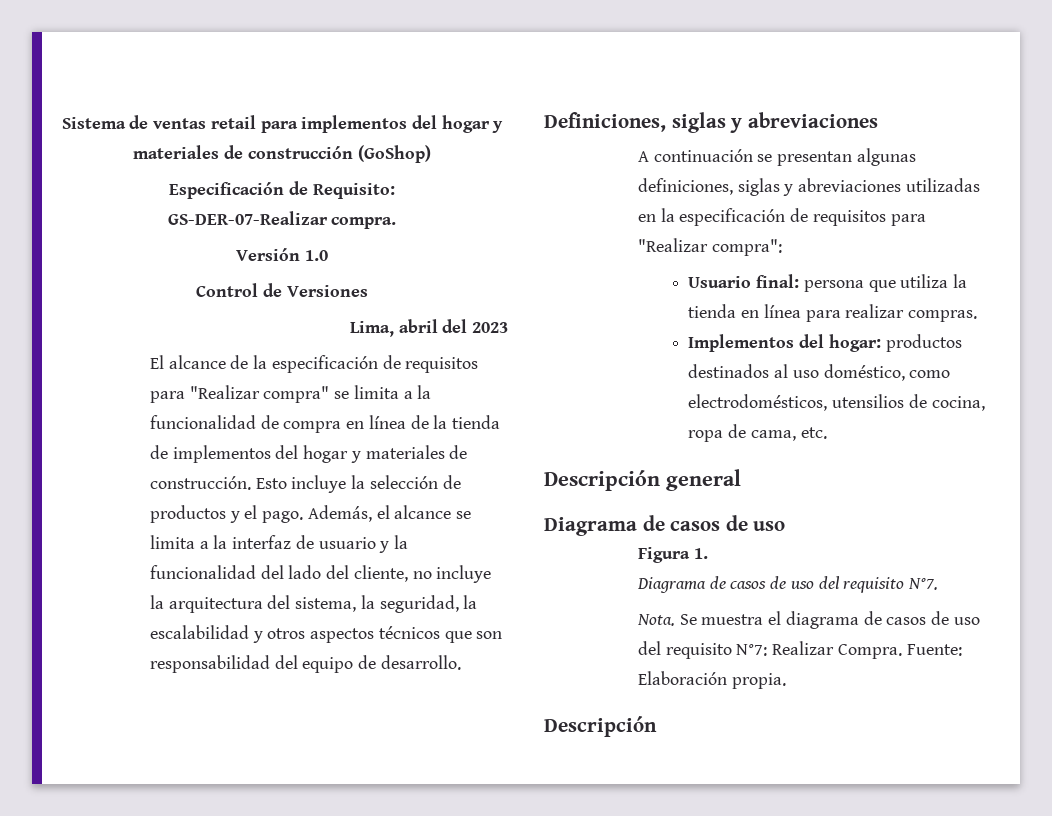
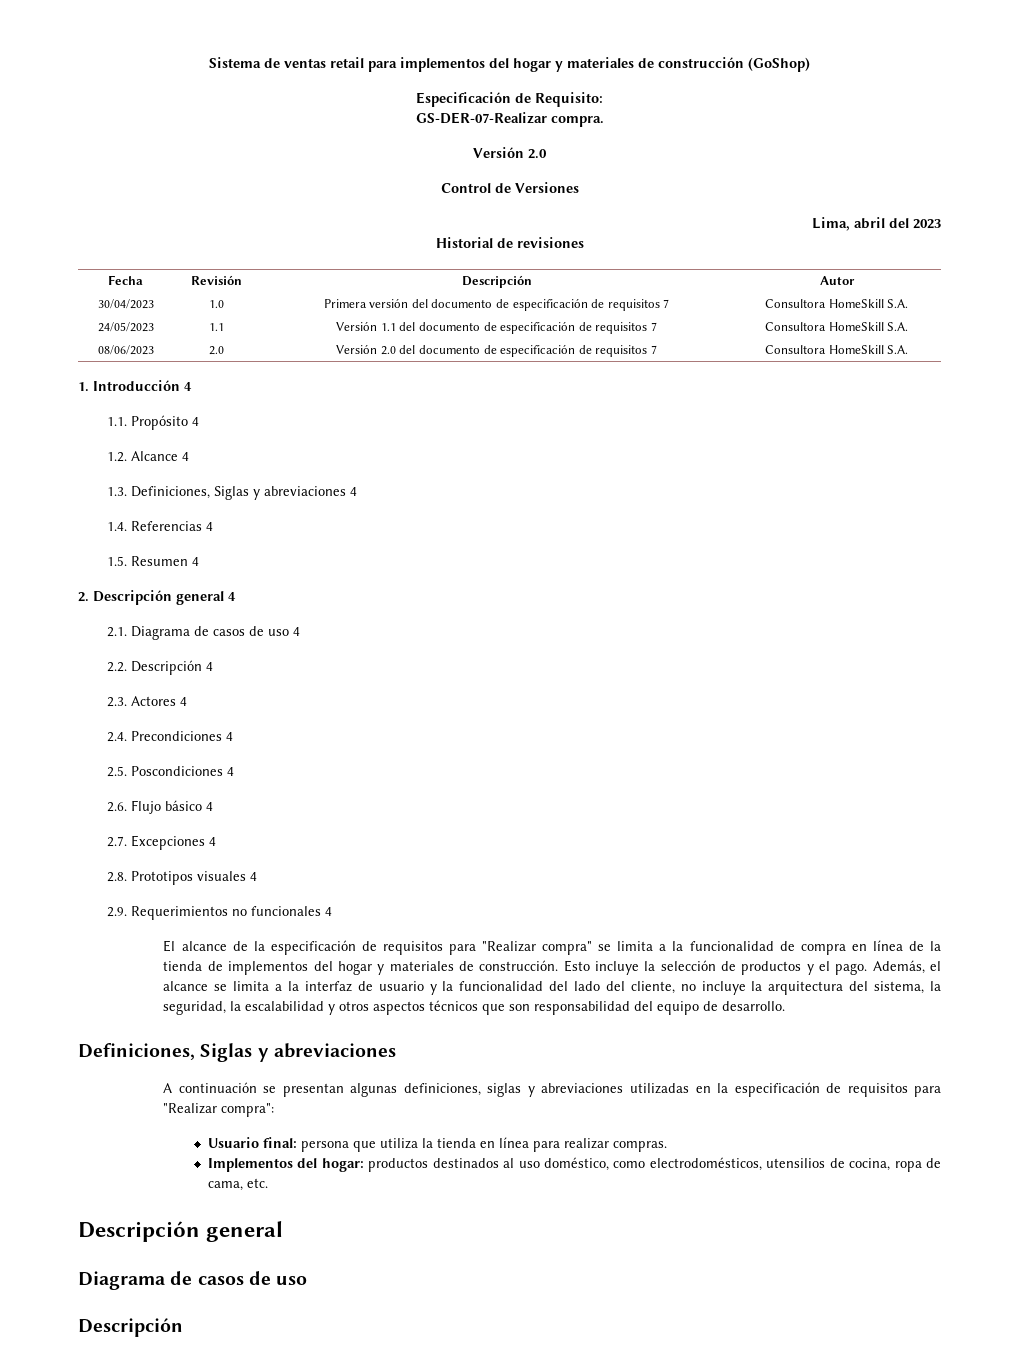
  GS-DER-07-Realizar compra.
- Versión 1.0
+ Versión 2.0
+ Historial de revisiones
+ Fecha | Revisión | Descripción | Autor
+ 30/04/2023 | 1.0 | Primera versión del documento de especificación de requisitos 7 | Consultora HomeSkill S.A.
+ 24/05/2023 | 1.1 | Versión 1.1 del documento de especificación de requisitos 7 | Consultora HomeSkill S.A.
+ 08/06/2023 | 2.0 | Versión 2.0 del documento de especificación de requisitos 7 | Consultora HomeSkill S.A.
+ 1. Introducción 4
+ 1.1. Propósito 4
+ 1.2. Alcance 4
+ 1.3. Definiciones, Siglas y abreviaciones 4
+ 1.4. Referencias 4
+ 1.5. Resumen 4
+ 2. Descripción general 4
+ 2.1. Diagrama de casos de uso 4
+ 2.2. Descripción 4
+ 2.3. Actores 4
+ 2.4. Precondiciones 4
+ 2.5. Poscondiciones 4
+ 2.6. Flujo básico 4
+ 2.7. Excepciones 4
+ 2.8. Prototipos visuales 4
+ 2.9. Requerimientos no funcionales 4
  Además, el alcance se limita a la interfaz de usuario y la funcionalidad del lado del cliente, no incluye la arquitectura del sistema, la seguridad, la escalabilidad y otros aspectos técnicos que son responsabilidad del equipo de desarrollo.
- Definiciones, siglas y abreviaciones
+ Definiciones, Siglas y abreviaciones
- Figura 1.
- Diagrama de casos de uso del requisito N°7.
- Nota. Se muestra el diagrama de casos de uso del requisito N°7: Realizar Compra. Fuente: Elaboración propia.

